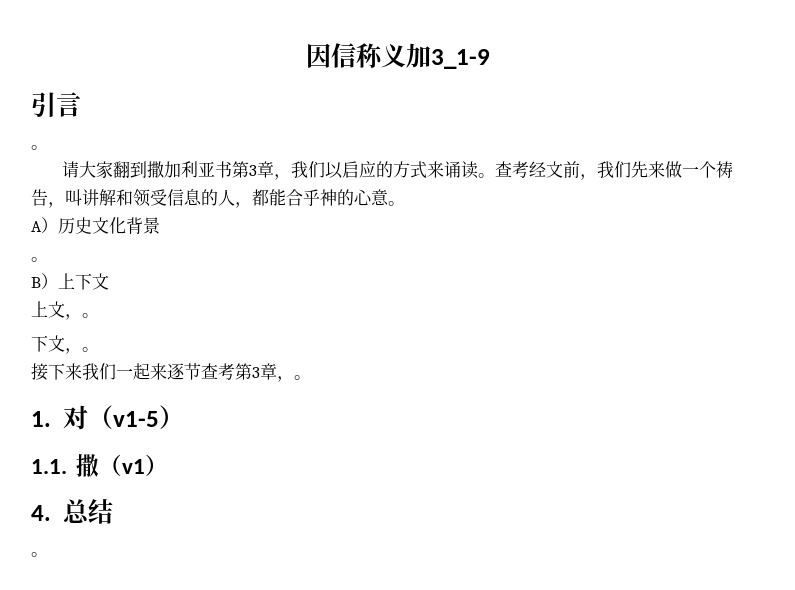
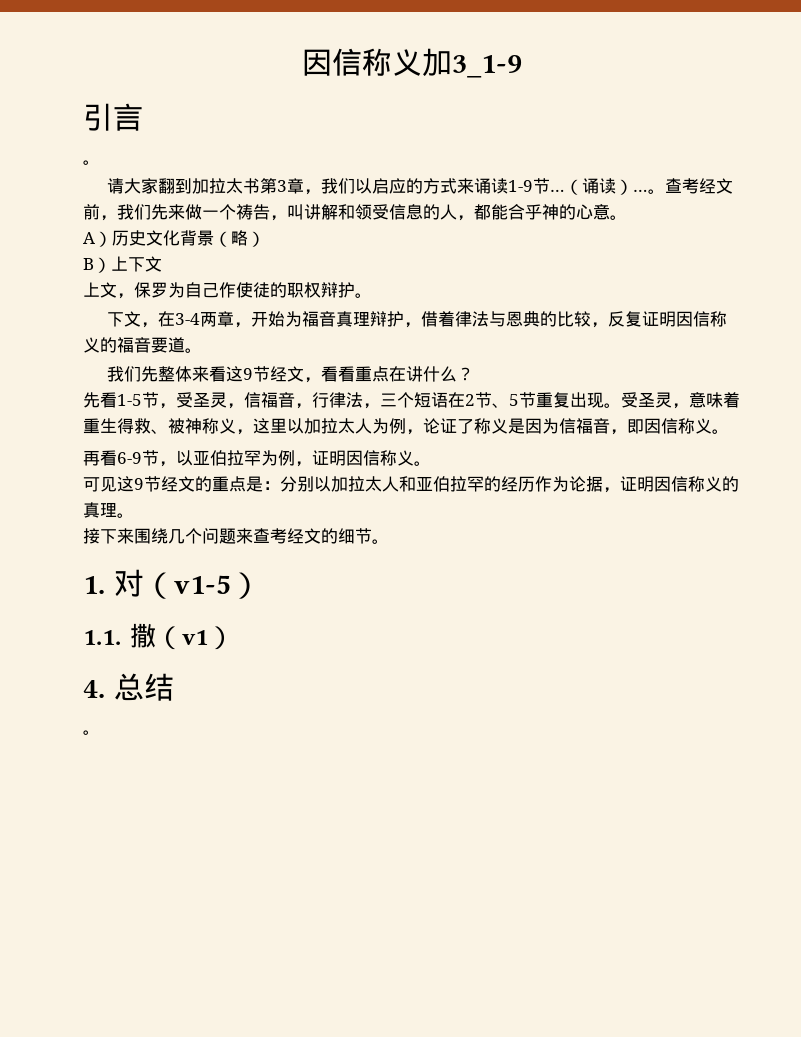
- 请大家翻到撒加利亚书第3章，我们以启应的方式来诵读。
+ 请大家翻到加拉太书第3章，我们以启应的方式来诵读1-9节…（诵读）…。
- A）历史文化背景
- 。
+ A）历史文化背景（略）
- 上文，。
- 下文，。
- 接下来我们一起来逐节查考第3章，。
+ 上文，保罗为自己作使徒的职权辩护。
+ 下文，在3-4两章，开始为福音真理辩护，借着律法与恩典的比较，反复证明因信称义的福音要道。
+ 我们先整体来看这9节经文，看看重点在讲什么？
+ 先看1-5节，受圣灵，信福音，行律法，三个短语在2节、5节重复出现。受圣灵，意味着重生得救、被神称义，这里以加拉太人为例，论证了称义是因为信福音，即因信称义。
+ 再看6-9节，以亚伯拉罕为例，证明因信称义。
+ 可见这9节经文的重点是：分别以加拉太人和亚伯拉罕的经历作为论据，证明因信称义的真理。
+ 接下来围绕几个问题来查考经文的细节。

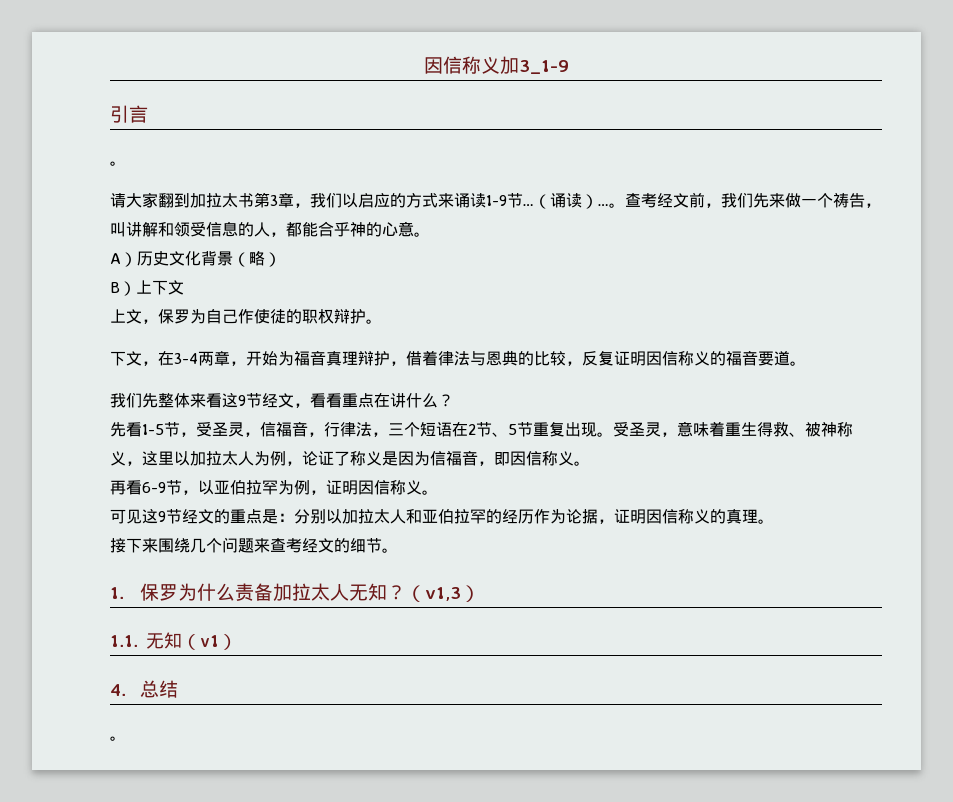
- 1.对（v1-5）
+ 1.保罗为什么责备加拉太人无知？（v1,3）
- 1.1.撒（v1）
+ 1.1.无知（v1）

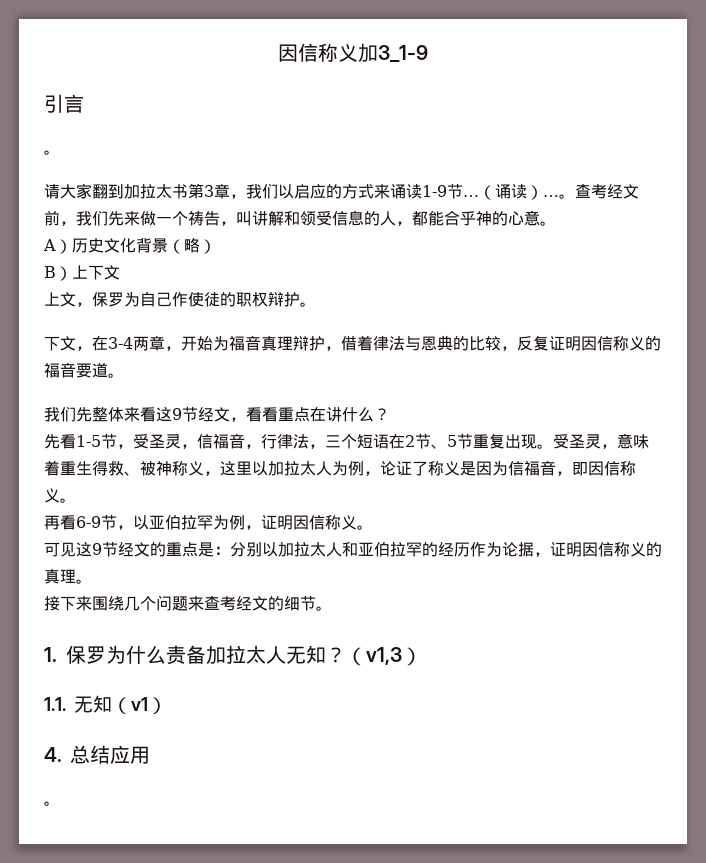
- 4.总结
+ 4.总结应用

